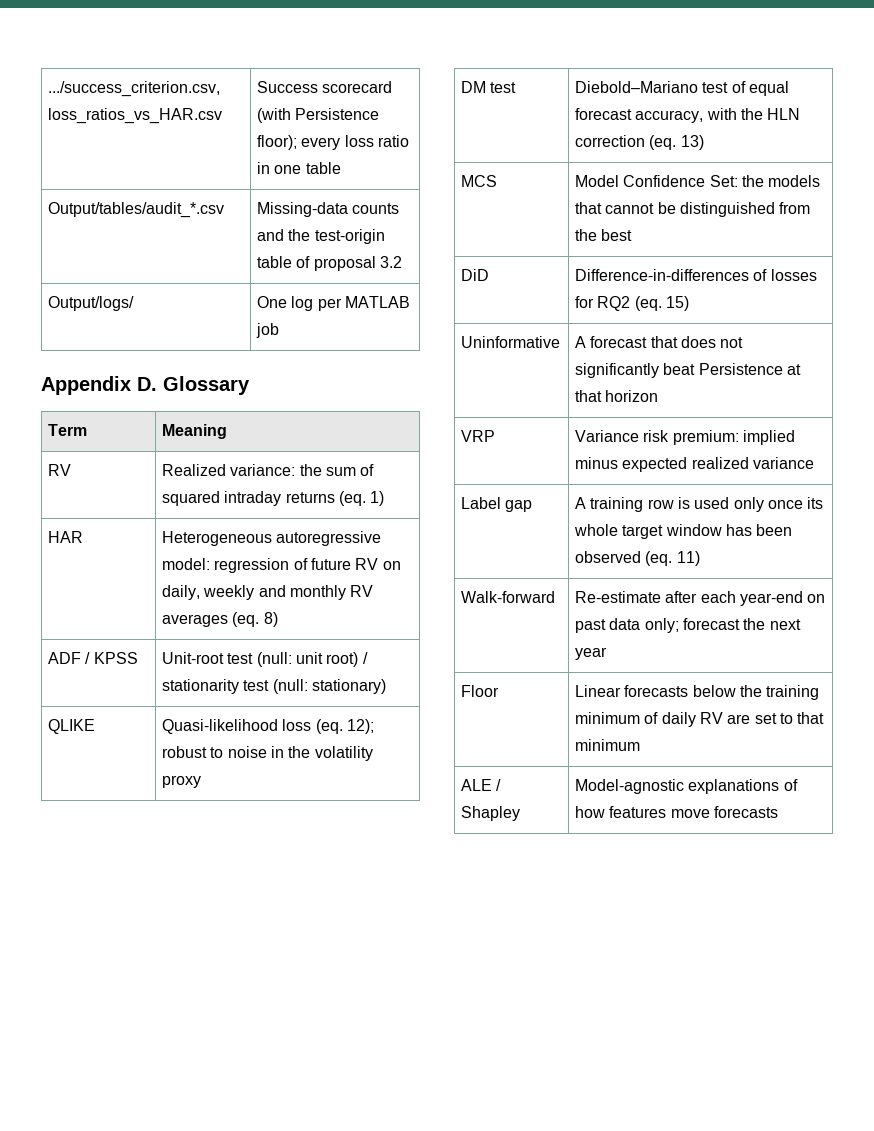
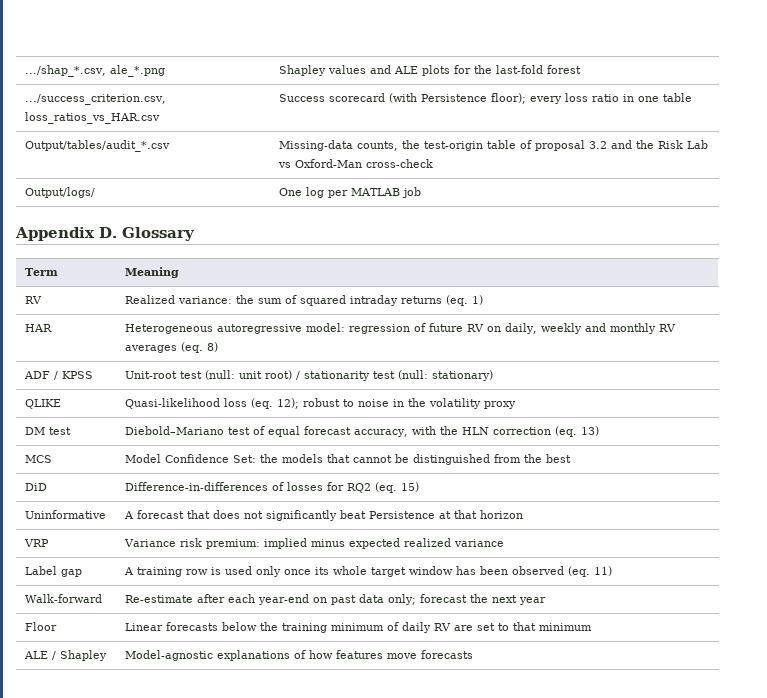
+ .../shap_*.csv, ale_*.png | Shapley values and ALE plots for the last-fold forest
- Output/tables/audit_*.csv | Missing-data counts and the test-origin table of proposal 3.2
+ Output/tables/audit_*.csv | Missing-data counts, the test-origin table of proposal 3.2 and the Risk Lab vs Oxford-Man cross-check

